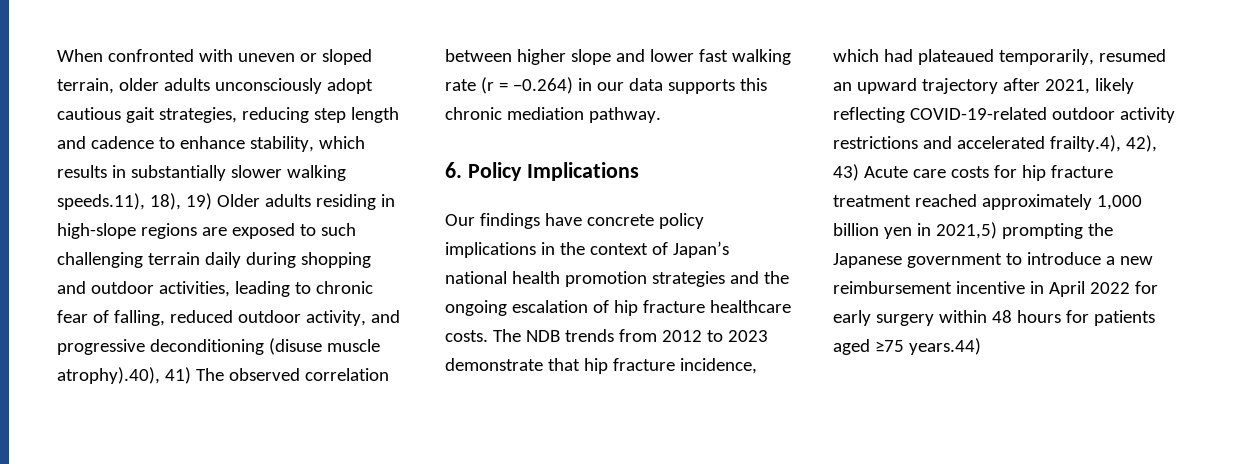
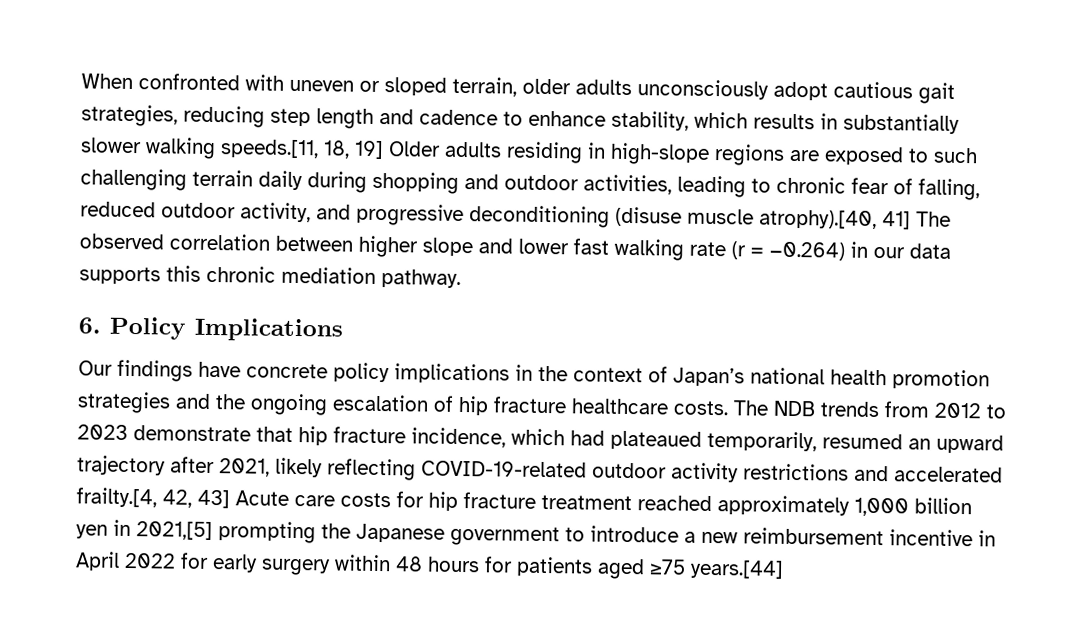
- When confronted with uneven or sloped terrain, older adults unconsciously adopt cautious gait strategies, reducing step length and cadence to enhance stability, which results in substantially slower walking speeds.11), 18), 19) Older adults residing in high-slope regions are exposed to such challenging terrain daily during shopping and outdoor activities, leading to chronic fear of falling, reduced outdoor activity, and progressive deconditioning (disuse muscle atrophy).40), 41) The observed correlation between higher slope and lower fast walking rate (r = −0.264) in our data supports this chronic mediation pathway.
+ When confronted with uneven or sloped terrain, older adults unconsciously adopt cautious gait strategies, reducing step length and cadence to enhance stability, which results in substantially slower walking speeds.[11, 18, 19] Older adults residing in high-slope regions are exposed to such challenging terrain daily during shopping and outdoor activities, leading to chronic fear of falling, reduced outdoor activity, and progressive deconditioning (disuse muscle atrophy).[40, 41] The observed correlation between higher slope and lower fast walking rate (r = −0.264) in our data supports this chronic mediation pathway.
- The NDB trends from 2012 to 2023 demonstrate that hip fracture incidence, which had plateaued temporarily, resumed an upward trajectory after 2021, likely reflecting COVID-19-related outdoor activity restrictions and accelerated frailty.4), 42), 43) Acute care costs for hip fracture treatment reached approximately 1,000 billion yen in 2021,5) prompting the Japanese government to introduce a new reimbursement incentive in April 2022 for early surgery within 48 hours for patients aged ≥75 years.44)
+ The NDB trends from 2012 to 2023 demonstrate that hip fracture incidence, which had plateaued temporarily, resumed an upward trajectory after 2021, likely reflecting COVID-19-related outdoor activity restrictions and accelerated frailty.[4, 42, 43] Acute care costs for hip fracture treatment reached approximately 1,000 billion yen in 2021,[5] prompting the Japanese government to introduce a new reimbursement incentive in April 2022 for early surgery within 48 hours for patients aged ≥75 years.[44]

